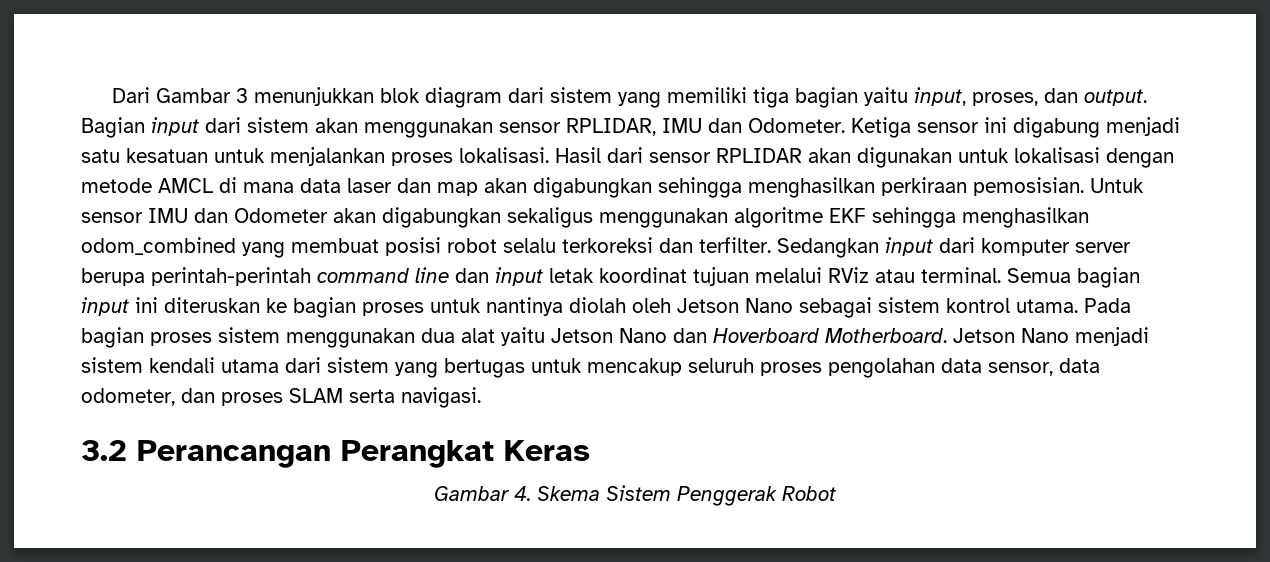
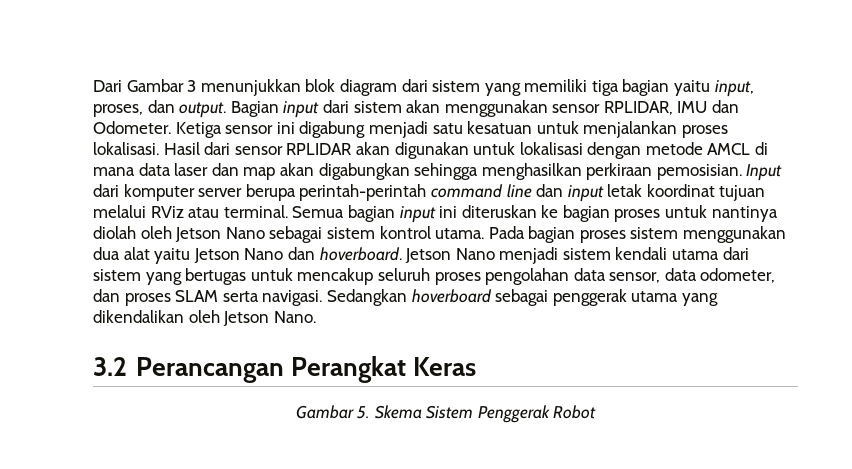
- Untuk sensor IMU dan Odometer akan digabungkan sekaligus menggunakan algoritme EKF sehingga menghasilkan odom_combined yang membuat posisi robot selalu terkoreksi dan terfilter. Sedangkan input dari komputer server berupa perintah-perintah command line dan input letak koordinat tujuan melalui RViz atau terminal.
+ Input dari komputer server berupa perintah-perintah command line dan input letak koordinat tujuan melalui RViz atau terminal.
- Pada bagian proses sistem menggunakan dua alat yaitu Jetson Nano dan Hoverboard Motherboard.
+ Pada bagian proses sistem menggunakan dua alat yaitu Jetson Nano dan hoverboard.
+ Sedangkan hoverboard sebagai penggerak utama yang dikendalikan oleh Jetson Nano.
- Gambar 4. Skema Sistem Penggerak Robot
+ Gambar 5. Skema Sistem Penggerak Robot

